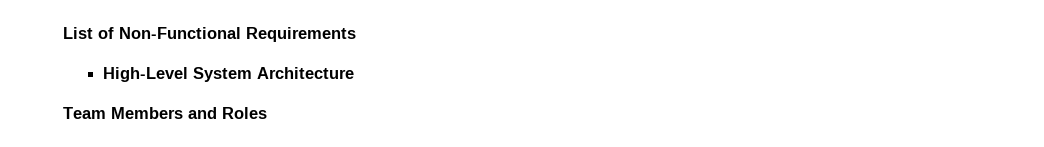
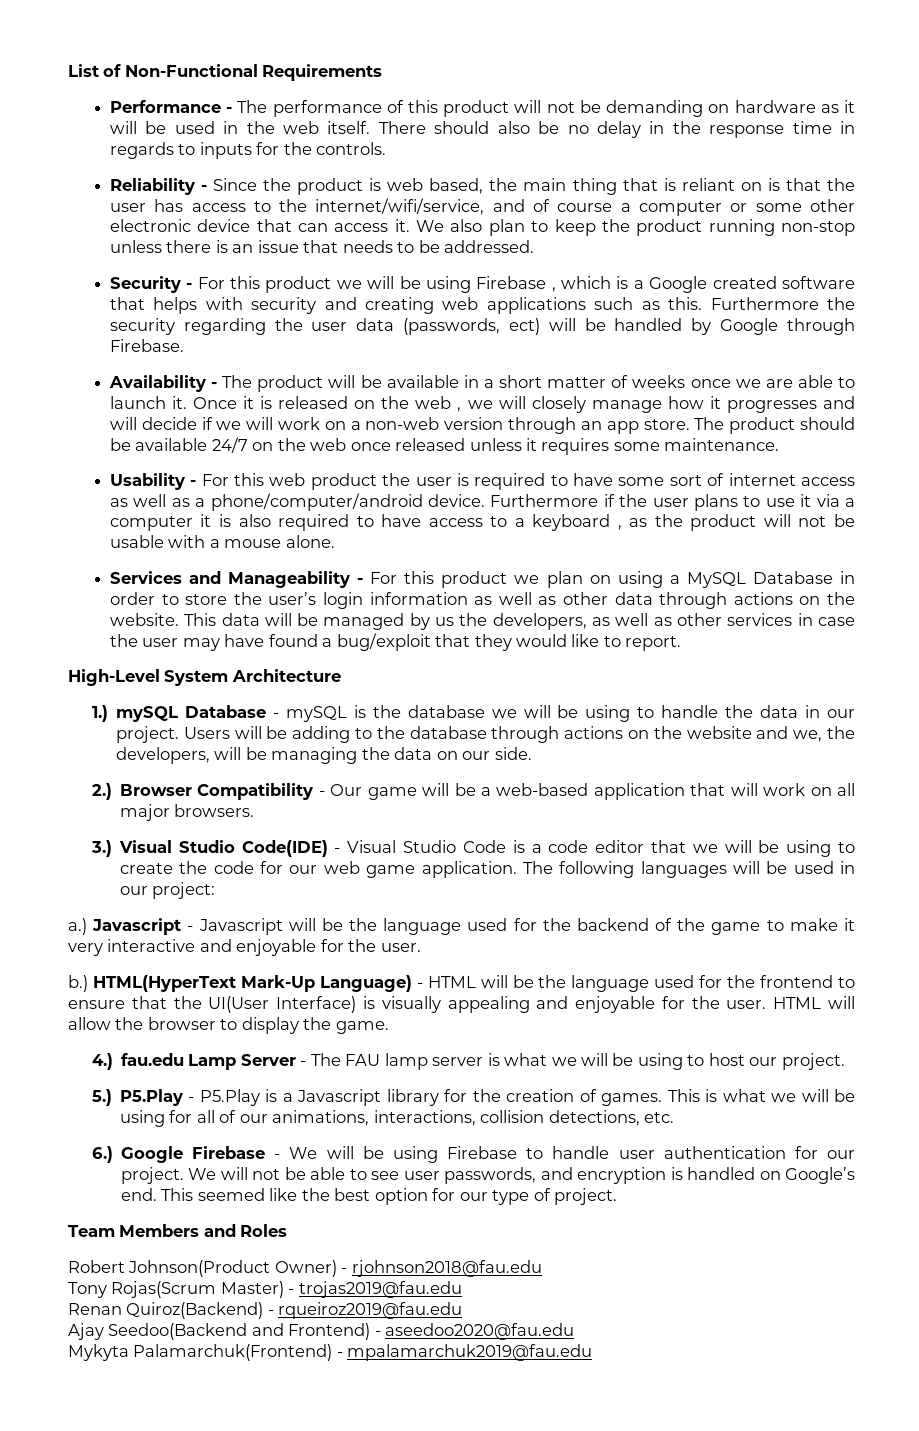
+ Performance - The performance of this product will not be demanding on hardware as it will be used in the web itself. There should also be no delay in the response time in regards to inputs for the controls.
+ Reliability - Since the product is web based, the main thing that is reliant on is that the user has access to the internet/wifi/service, and of course a computer or some other electronic device that can access it. We also plan to keep the product running non-stop unless there is an issue that needs to be addressed.
+ Security - For this product we will be using Firebase , which is a Google created software that helps with security and creating web applications such as this. Furthermore the security regarding the user data (passwords, ect) will be handled by Google through Firebase.
+ Availability - The product will be available in a short matter of weeks once we are able to launch it. Once it is released on the web , we will closely manage how it progresses and will decide if we will work on a non-web version through an app store. The product should be available 24/7 on the web once released unless it requires some maintenance.
+ Usability - For this web product the user is required to have some sort of internet access as well as a phone/computer/android device. Furthermore if the user plans to use it via a computer it is also required to have access to a keyboard , as the product will not be usable with a mouse alone.
+ Services and Manageability - For this product we plan on using a MySQL Database in order to store the user’s login information as well as other data through actions on the website. This data will be managed by us the developers, as well as other services in case the user may have found a bug/exploit that they would like to report.
  High-Level System Architecture
+ 1.) mySQL Database - mySQL is the database we will be using to handle the data in our project. Users will be adding to the database through actions on the website and we, the developers, will be managing the data on our side.
+ 2.) Browser Compatibility - Our game will be a web-based application that will work on all major browsers.
+ 3.) Visual Studio Code(IDE) - Visual Studio Code is a code editor that we will be using to create the code for our web game application. The following languages will be used in our project:
+ a.) Javascript - Javascript will be the language used for the backend of the game to make it very interactive and enjoyable for the user.
+ b.) HTML(HyperText Mark-Up Language) - HTML will be the language used for the frontend to ensure that the UI(User Interface) is visually appealing and enjoyable for the user. HTML will allow the browser to display the game.
+ 4.) fau.edu Lamp Server - The FAU lamp server is what we will be using to host our project.
+ 5.) P5.Play - P5.Play is a Javascript library for the creation of games. This is what we will be using for all of our animations, interactions, collision detections, etc.
+ 6.) Google Firebase - We will be using Firebase to handle user authentication for our project. We will not be able to see user passwords, and encryption is handled on Google’s end. This seemed like the best option for our type of project.
  Team Members and Roles
+ Robert Johnson(Product Owner) - rjohnson2018@fau.edu
+ Tony Rojas(Scrum Master) - trojas2019@fau.edu
+ Renan Quiroz(Backend) - rqueiroz2019@fau.edu
+ Ajay Seedoo(Backend and Frontend) - aseedoo2020@fau.edu
+ Mykyta Palamarchuk(Frontend) - mpalamarchuk2019@fau.edu

